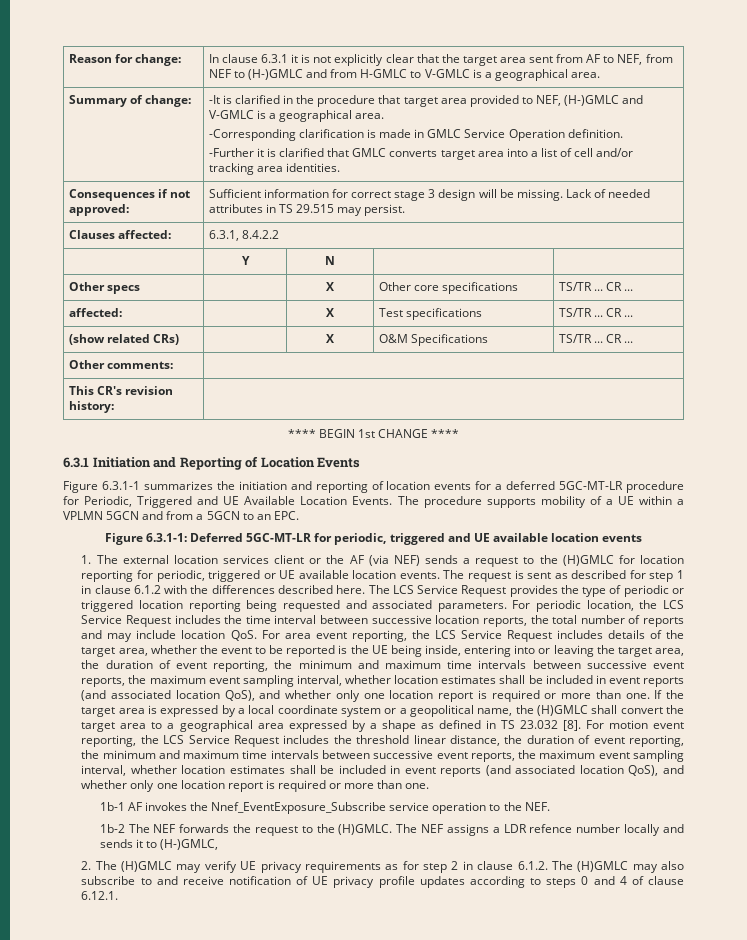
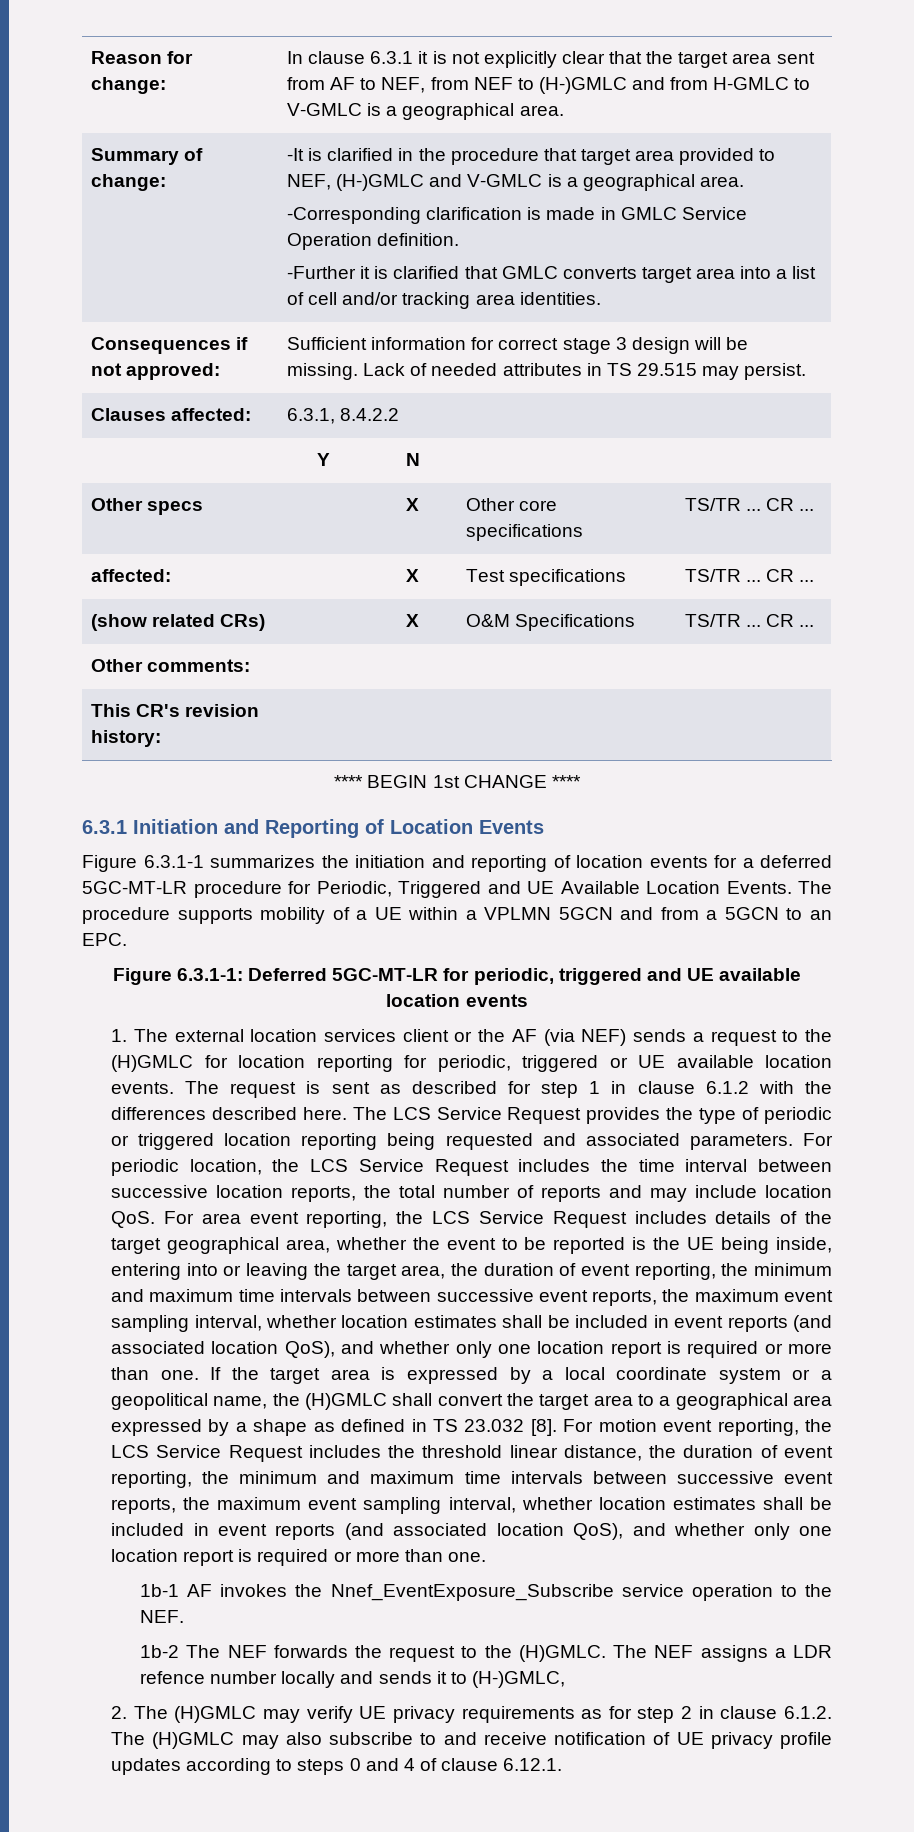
- For periodic location, the LCS Service Request includes the time interval between successive location reports, the total number of reports and may include location QoS. For area event reporting, the LCS Service Request includes details of the target area, whether the event to be reported is the UE being inside, entering into or leaving the target area, the duration of event reporting, the minimum and maximum time intervals between successive event reports, the maximum event sampling interval, whether location estimates shall be included in event reports (and associated location QoS), and whether only one location report is required or more than one.
+ For periodic location, the LCS Service Request includes the time interval between successive location reports, the total number of reports and may include location QoS. For area event reporting, the LCS Service Request includes details of the target geographical area, whether the event to be reported is the UE being inside, entering into or leaving the target area, the duration of event reporting, the minimum and maximum time intervals between successive event reports, the maximum event sampling interval, whether location estimates shall be included in event reports (and associated location QoS), and whether only one location report is required or more than one.

